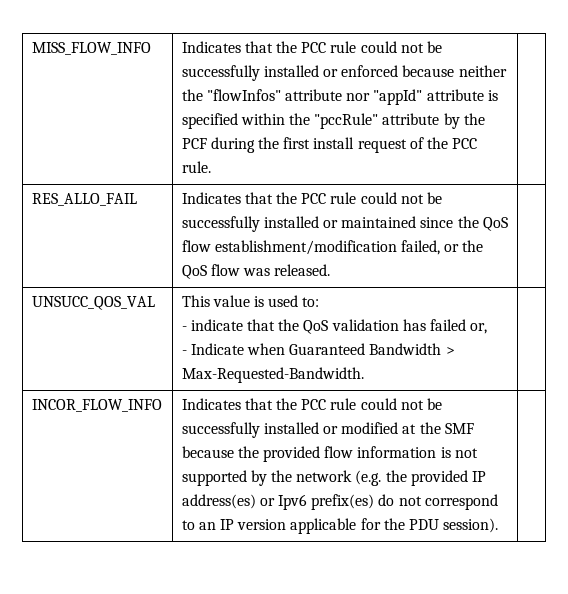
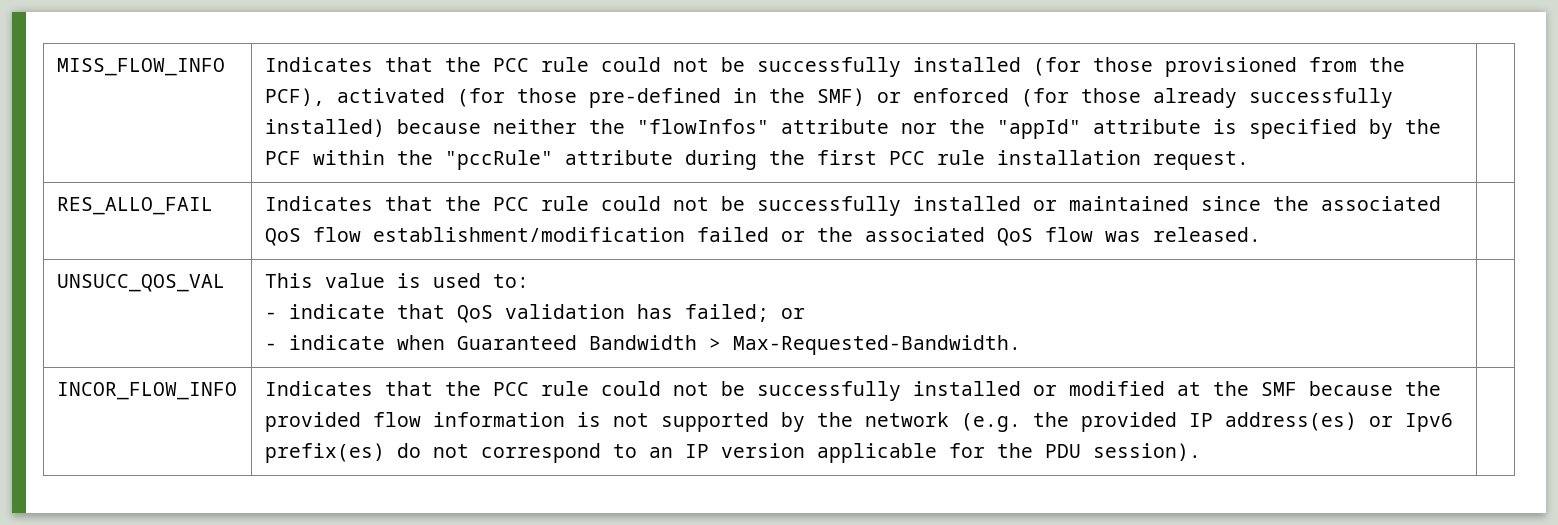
- Indicates that the PCC rule could not be successfully installed or enforced because neither the "flowInfos" attribute nor "appId" attribute is specified within the "pccRule" attribute by the PCF during the first install request of the PCC rule.
+ Indicates that the PCC rule could not be successfully installed (for those provisioned from the PCF), activated (for those pre-defined in the SMF) or enforced (for those already successfully installed) because neither the "flowInfos" attribute nor the "appId" attribute is specified by the PCF within the "pccRule" attribute during the first PCC rule installation request.
- RES_ALLO_FAIL | Indicates that the PCC rule could not be successfully installed or maintained since the QoS flow establishment/modification failed, or the QoS flow was released. |
+ RES_ALLO_FAIL | Indicates that the PCC rule could not be successfully installed or maintained since the associated QoS flow establishment/modification failed or the associated QoS flow was released. |
  UNSUCC_QOS_VAL | This value is used to:
- - indicate that the QoS validation has failed or,
- - Indicate when Guaranteed Bandwidth > Max-Requested-Bandwidth. |
+ - indicate that QoS validation has failed; or
+ - indicate when Guaranteed Bandwidth > Max-Requested-Bandwidth. |

